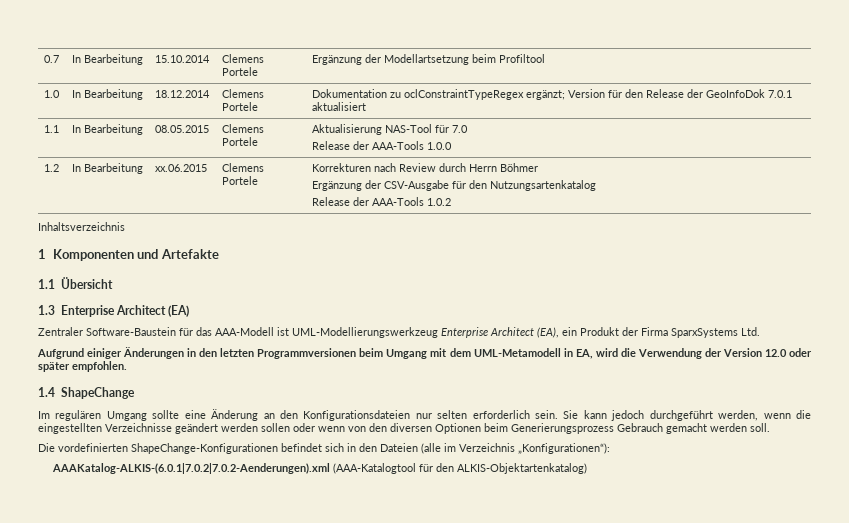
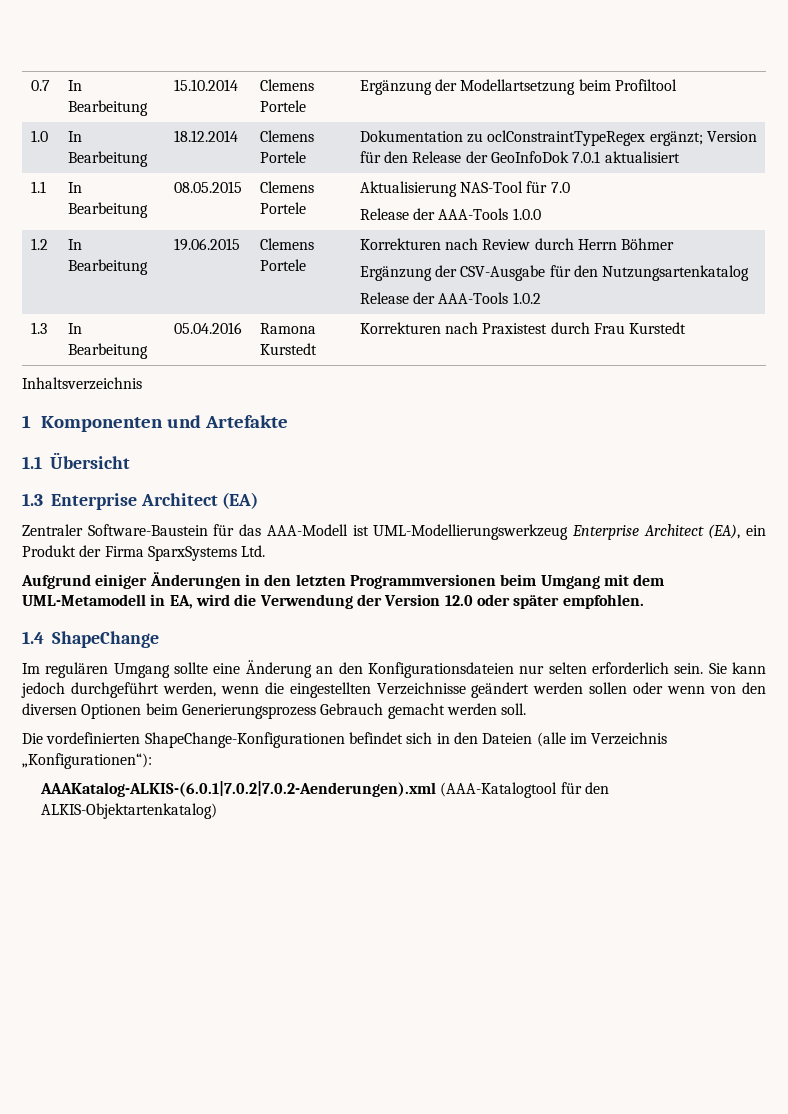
- 1.2 | In Bearbeitung | xx.06.2015 | Clemens Portele | Korrekturen nach Review durch Herrn Böhmer
+ 1.2 | In Bearbeitung | 19.06.2015 | Clemens Portele | Korrekturen nach Review durch Herrn Böhmer
+ 1.3 | In Bearbeitung | 05.04.2016 | Ramona Kurstedt | Korrekturen nach Praxistest durch Frau Kurstedt

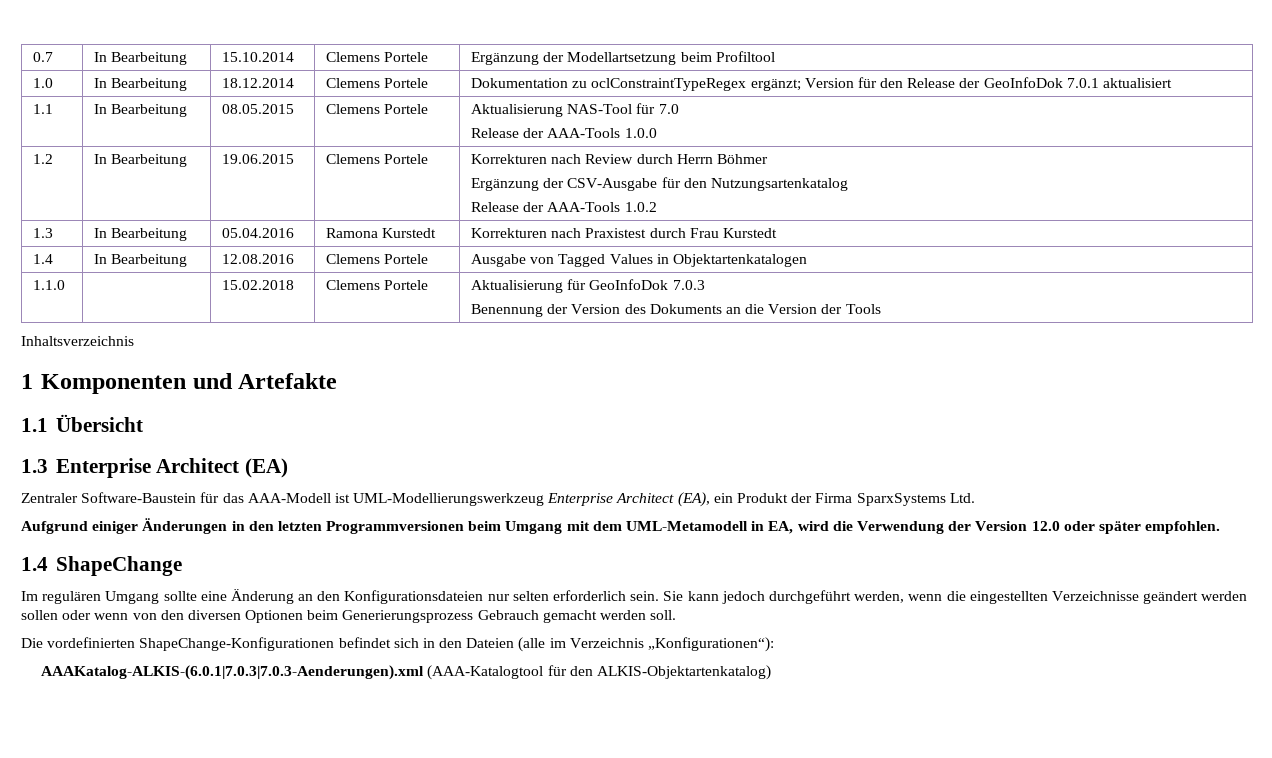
+ 1.4 | In Bearbeitung | 12.08.2016 | Clemens Portele | Ausgabe von Tagged Values in Objektartenkatalogen
+ 1.1.0 | | 15.02.2018 | Clemens Portele | Aktualisierung für GeoInfoDok 7.0.3
+ Benennung der Version des Dokuments an die Version der Tools
- AAAKatalog-ALKIS-(6.0.1|7.0.2|7.0.2-Aenderungen).xml (AAA-Katalogtool für den ALKIS-Objektartenkatalog)
+ AAAKatalog-ALKIS-(6.0.1|7.0.3|7.0.3-Aenderungen).xml (AAA-Katalogtool für den ALKIS-Objektartenkatalog)

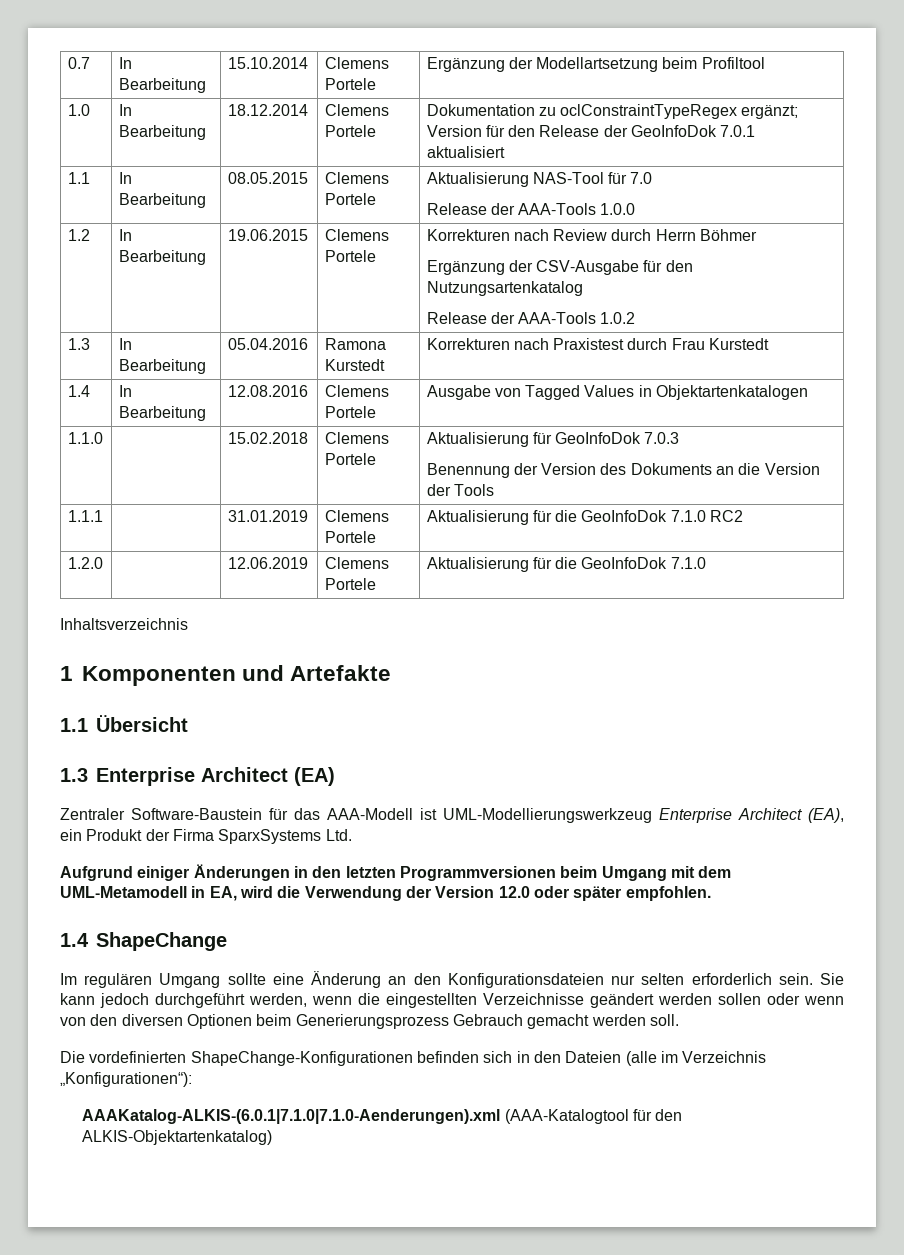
+ 1.1.1 | | 31.01.2019 | Clemens Portele | Aktualisierung für die GeoInfoDok 7.1.0 RC2
+ 1.2.0 | | 12.06.2019 | Clemens Portele | Aktualisierung für die GeoInfoDok 7.1.0
- Die vordefinierten ShapeChange-Konfigurationen befindet sich in den Dateien (alle im Verzeichnis „Konfigurationen“):
+ Die vordefinierten ShapeChange-Konfigurationen befinden sich in den Dateien (alle im Verzeichnis „Konfigurationen“):
- AAAKatalog-ALKIS-(6.0.1|7.0.3|7.0.3-Aenderungen).xml (AAA-Katalogtool für den ALKIS-Objektartenkatalog)
+ AAAKatalog-ALKIS-(6.0.1|7.1.0|7.1.0-Aenderungen).xml (AAA-Katalogtool für den ALKIS-Objektartenkatalog)

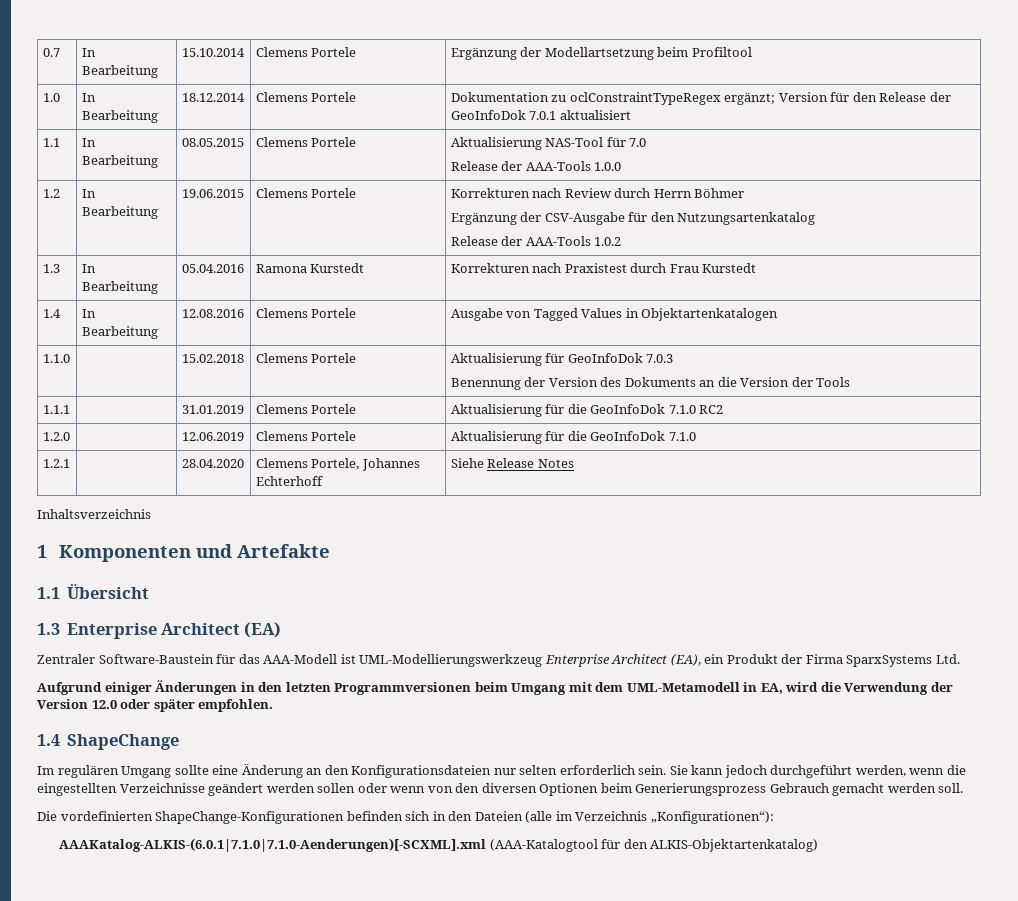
+ 1.2.1 | | 28.04.2020 | Clemens Portele, Johannes Echterhoff | Siehe Release Notes
- AAAKatalog-ALKIS-(6.0.1|7.1.0|7.1.0-Aenderungen).xml (AAA-Katalogtool für den ALKIS-Objektartenkatalog)
+ AAAKatalog-ALKIS-(6.0.1|7.1.0|7.1.0-Aenderungen)[-SCXML].xml (AAA-Katalogtool für den ALKIS-Objektartenkatalog)

